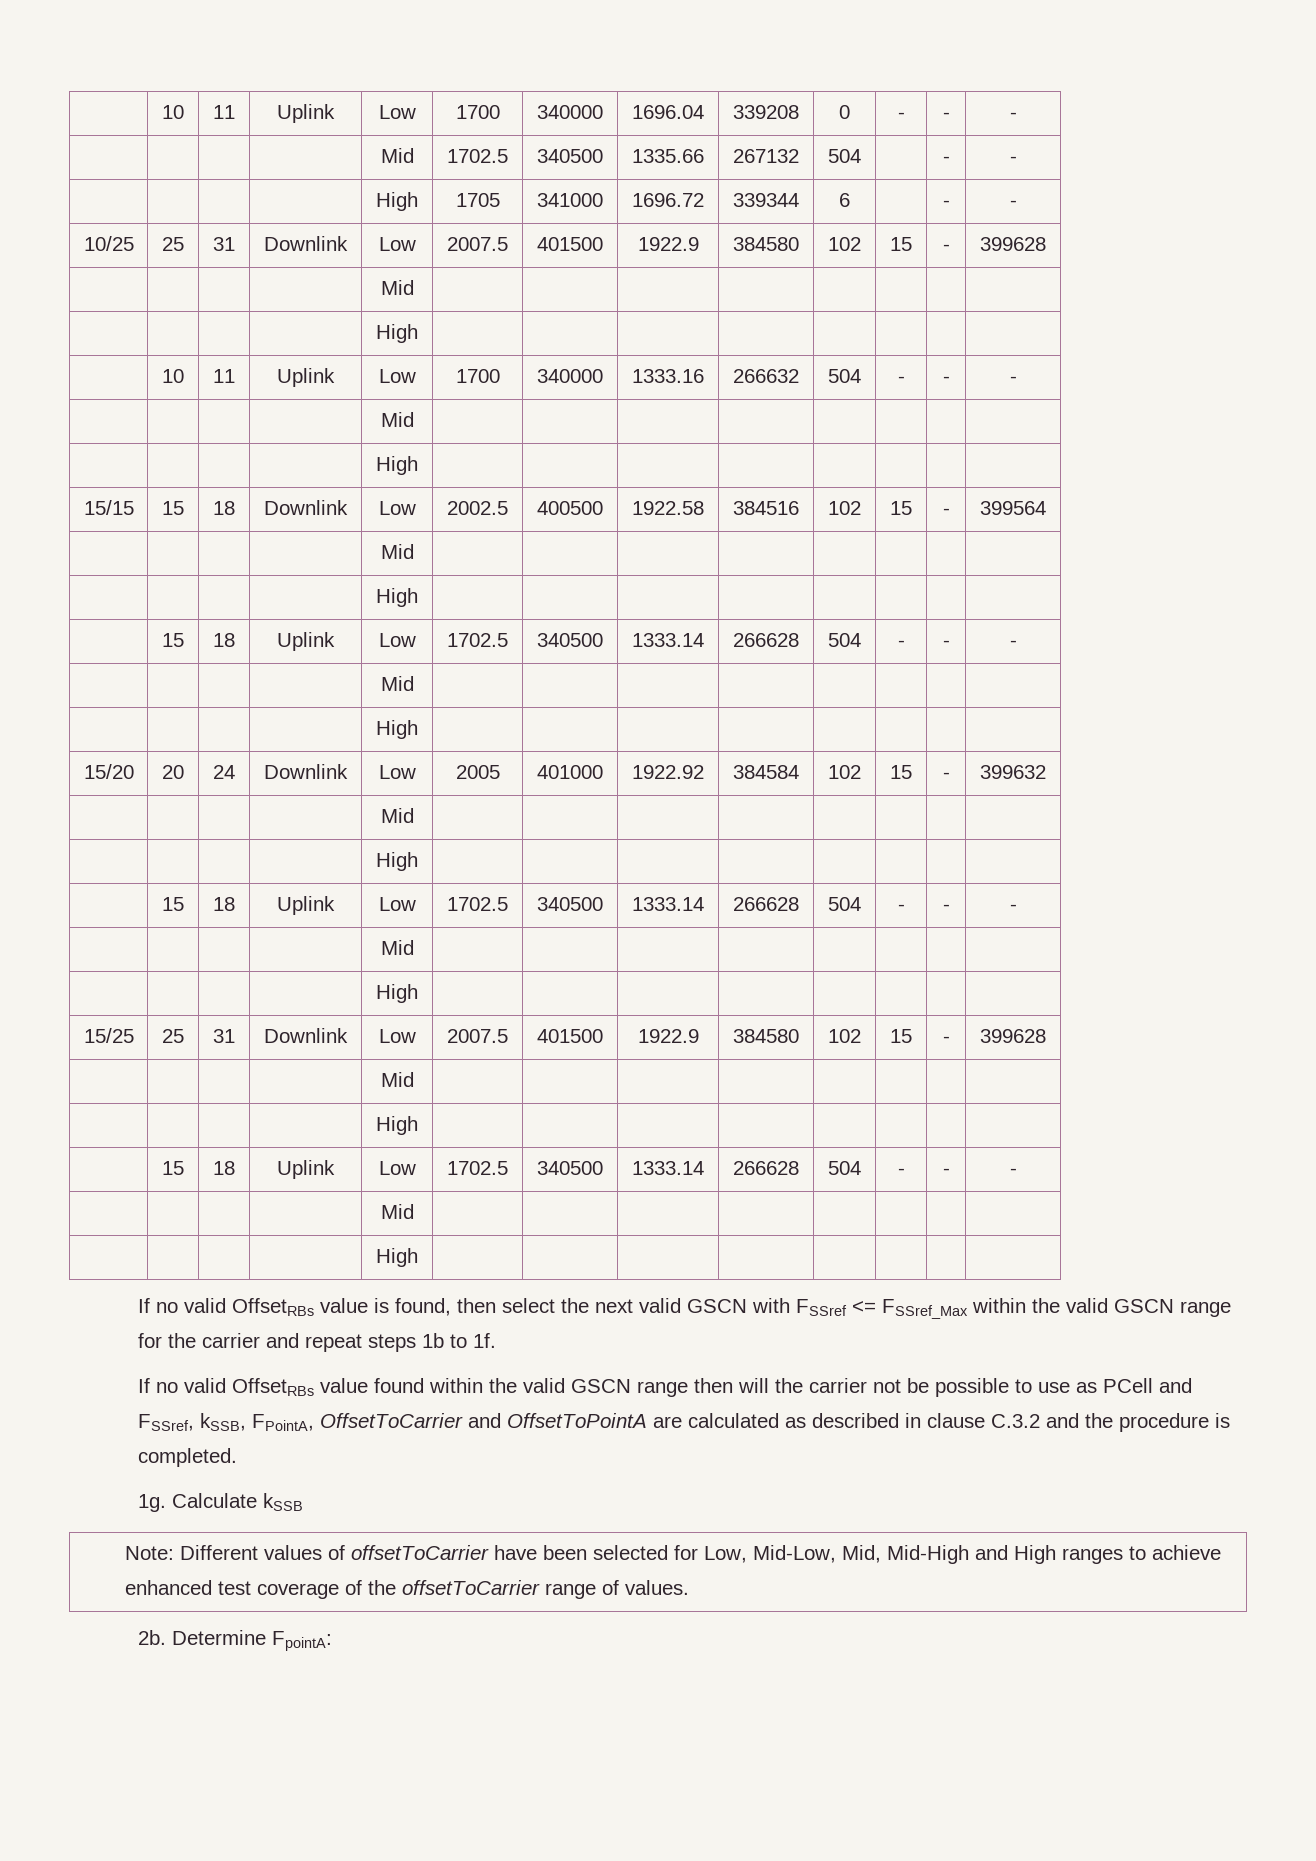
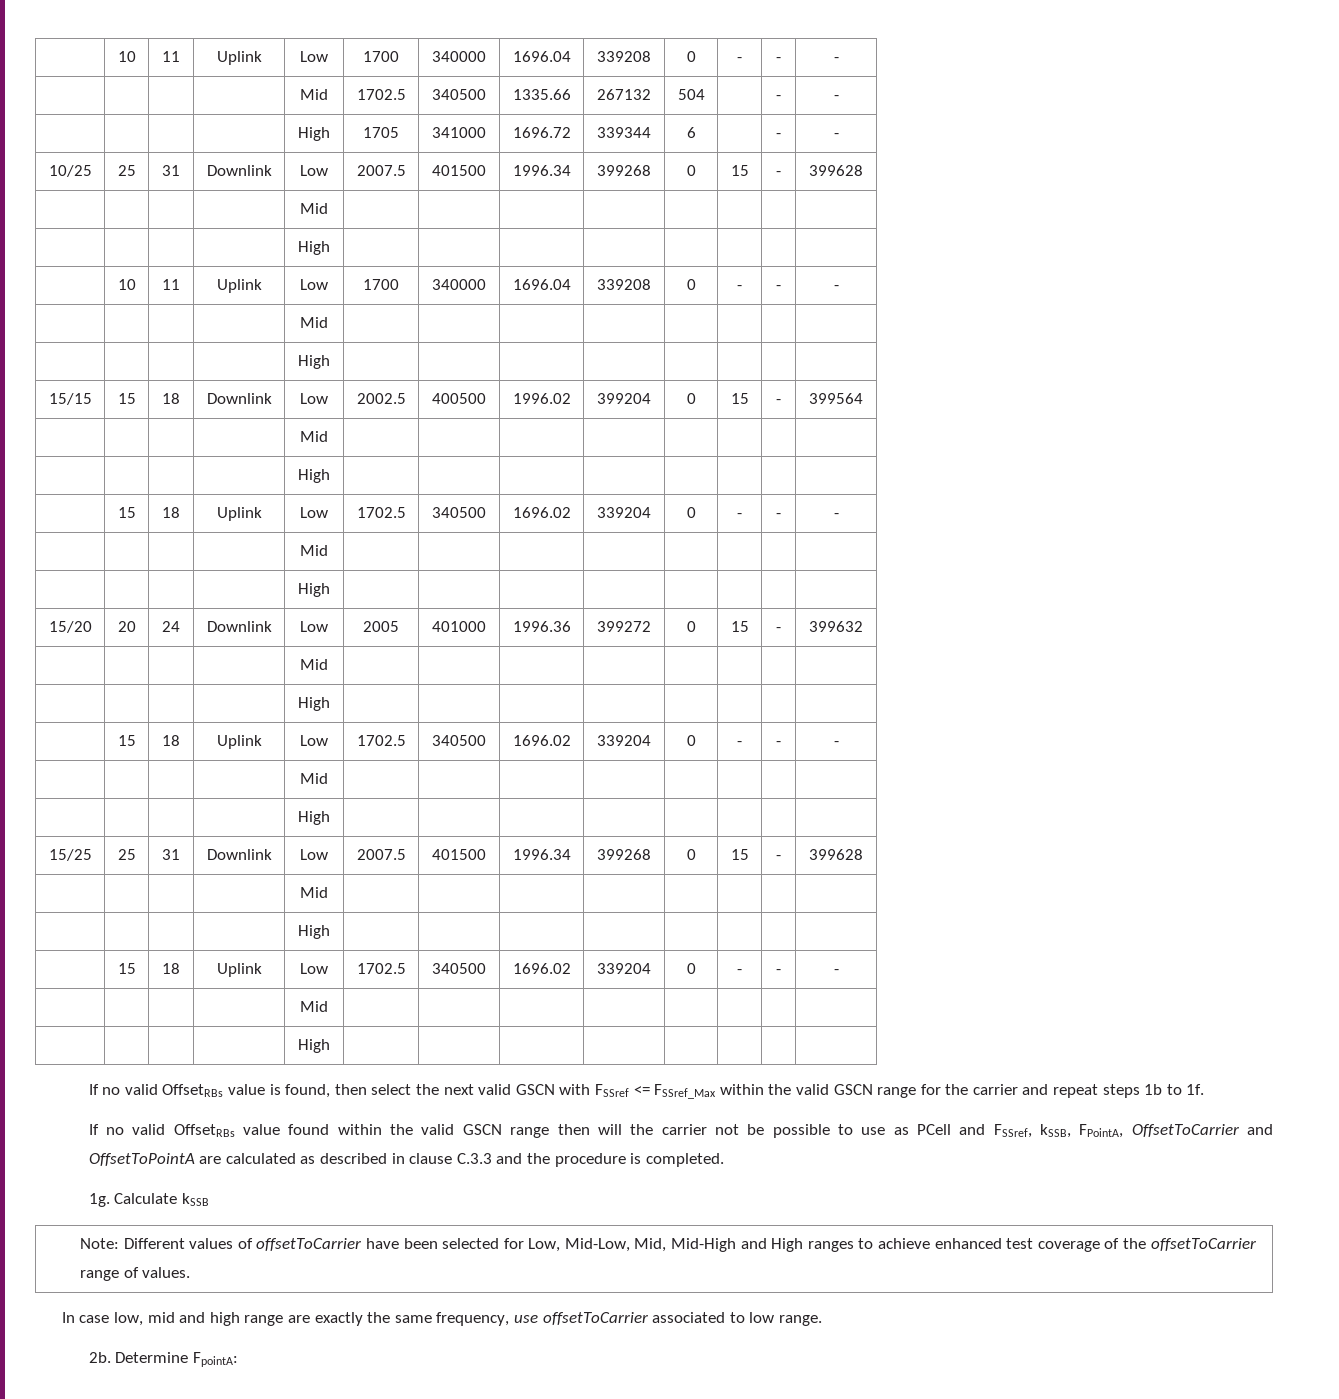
- 10/25 | 25 | 31 | Downlink | Low | 2007.5 | 401500 | 1922.9 | 384580 | 102 | 15 | - | 399628
+ 10/25 | 25 | 31 | Downlink | Low | 2007.5 | 401500 | 1996.34 | 399268 | 0 | 15 | - | 399628
  | | | | Mid | | | | | | | |
  | | | | High | | | | | | | |
- | 10 | 11 | Uplink | Low | 1700 | 340000 | 1333.16 | 266632 | 504 | - | - | -
+ | 10 | 11 | Uplink | Low | 1700 | 340000 | 1696.04 | 339208 | 0 | - | - | -
- 15/15 | 15 | 18 | Downlink | Low | 2002.5 | 400500 | 1922.58 | 384516 | 102 | 15 | - | 399564
+ 15/15 | 15 | 18 | Downlink | Low | 2002.5 | 400500 | 1996.02 | 399204 | 0 | 15 | - | 399564
  | | | | Mid | | | | | | | |
  | | | | High | | | | | | | |
- | 15 | 18 | Uplink | Low | 1702.5 | 340500 | 1333.14 | 266628 | 504 | - | - | -
+ | 15 | 18 | Uplink | Low | 1702.5 | 340500 | 1696.02 | 339204 | 0 | - | - | -
- 15/20 | 20 | 24 | Downlink | Low | 2005 | 401000 | 1922.92 | 384584 | 102 | 15 | - | 399632
+ 15/20 | 20 | 24 | Downlink | Low | 2005 | 401000 | 1996.36 | 399272 | 0 | 15 | - | 399632
  | | | | Mid | | | | | | | |
  | | | | High | | | | | | | |
- | 15 | 18 | Uplink | Low | 1702.5 | 340500 | 1333.14 | 266628 | 504 | - | - | -
+ | 15 | 18 | Uplink | Low | 1702.5 | 340500 | 1696.02 | 339204 | 0 | - | - | -
- 15/25 | 25 | 31 | Downlink | Low | 2007.5 | 401500 | 1922.9 | 384580 | 102 | 15 | - | 399628
+ 15/25 | 25 | 31 | Downlink | Low | 2007.5 | 401500 | 1996.34 | 399268 | 0 | 15 | - | 399628
  | | | | Mid | | | | | | | |
  | | | | High | | | | | | | |
- | 15 | 18 | Uplink | Low | 1702.5 | 340500 | 1333.14 | 266628 | 504 | - | - | -
+ | 15 | 18 | Uplink | Low | 1702.5 | 340500 | 1696.02 | 339204 | 0 | - | - | -
- If no valid OffsetRBs value found within the valid GSCN range then will the carrier not be possible to use as PCell and FSSref, kSSB, FPointA, OffsetToCarrier and OffsetToPointA are calculated as described in clause C.3.2 and the procedure is completed.
+ If no valid OffsetRBs value found within the valid GSCN range then will the carrier not be possible to use as PCell and FSSref, kSSB, FPointA, OffsetToCarrier and OffsetToPointA are calculated as described in clause C.3.3 and the procedure is completed.
+ In case low, mid and high range are exactly the same frequency, use offsetToCarrier associated to low range.

